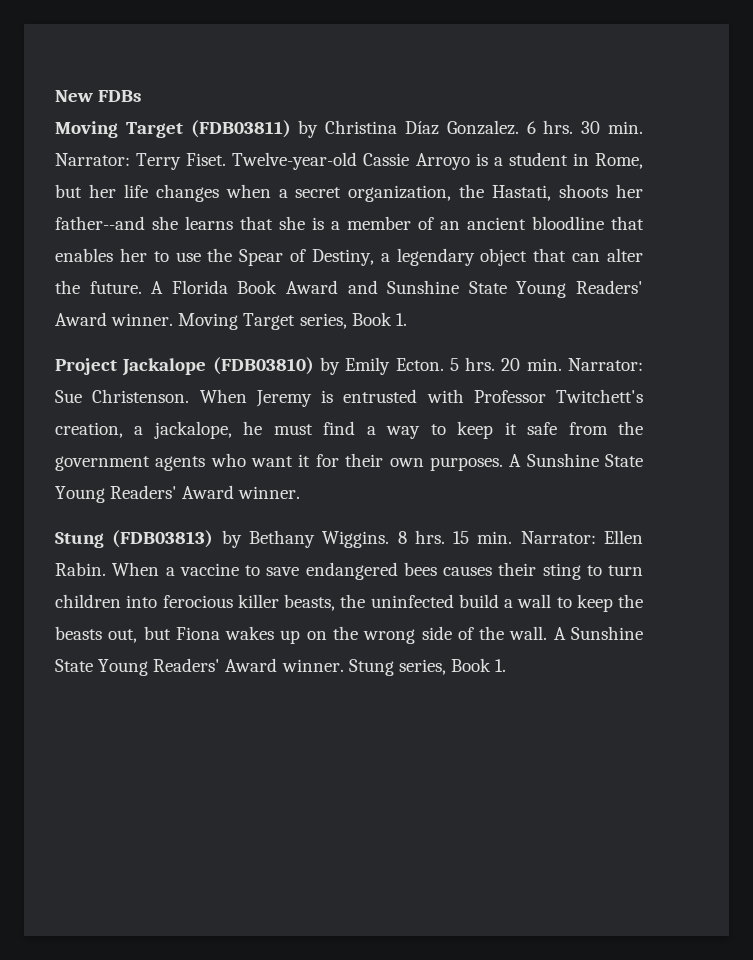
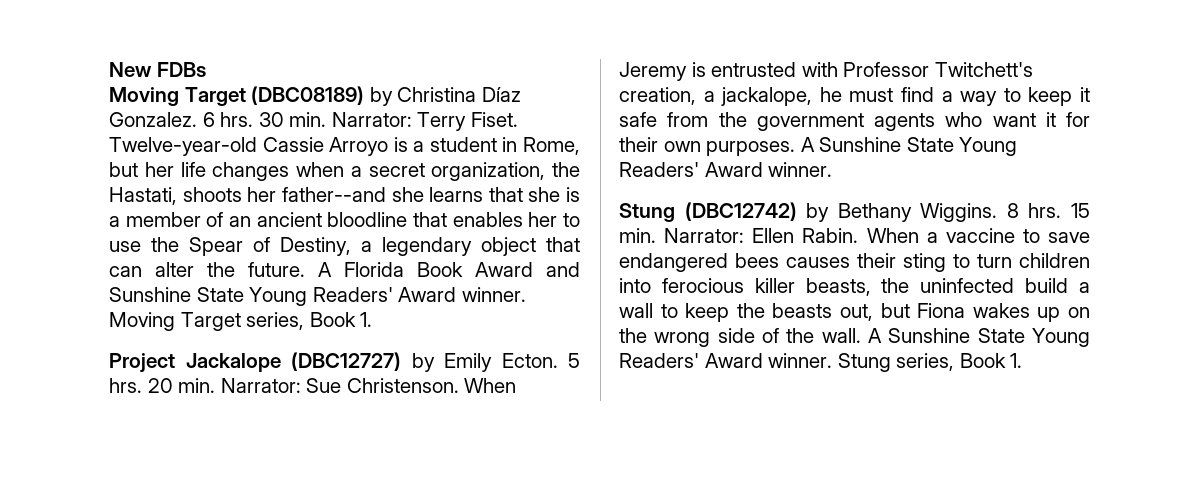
- Moving Target (FDB03811) by Christina Díaz Gonzalez.
+ Moving Target (DBC08189) by Christina Díaz Gonzalez.
- Project Jackalope (FDB03810) by Emily Ecton.
+ Project Jackalope (DBC12727) by Emily Ecton.
- Stung (FDB03813) by Bethany Wiggins.
+ Stung (DBC12742) by Bethany Wiggins.

